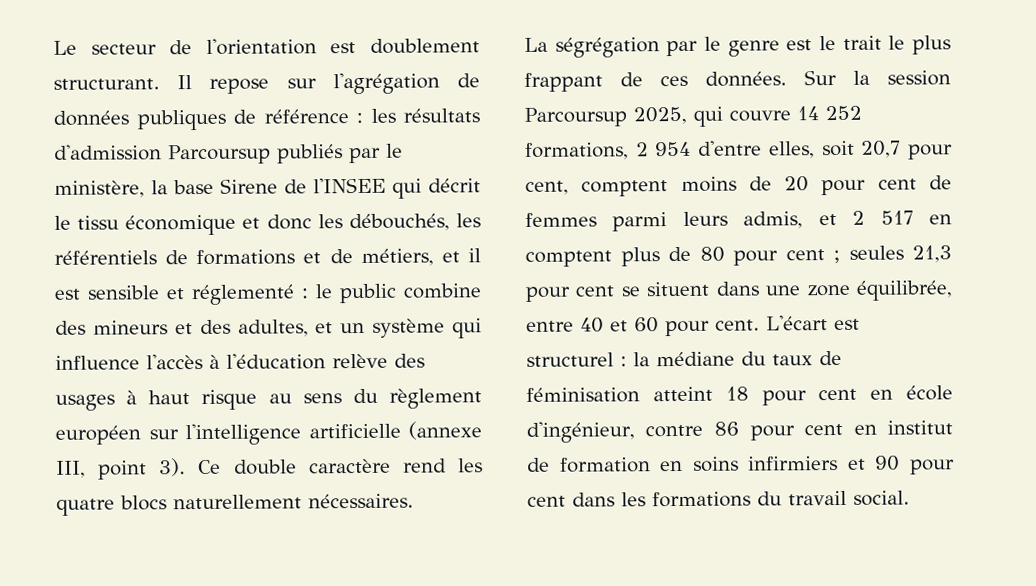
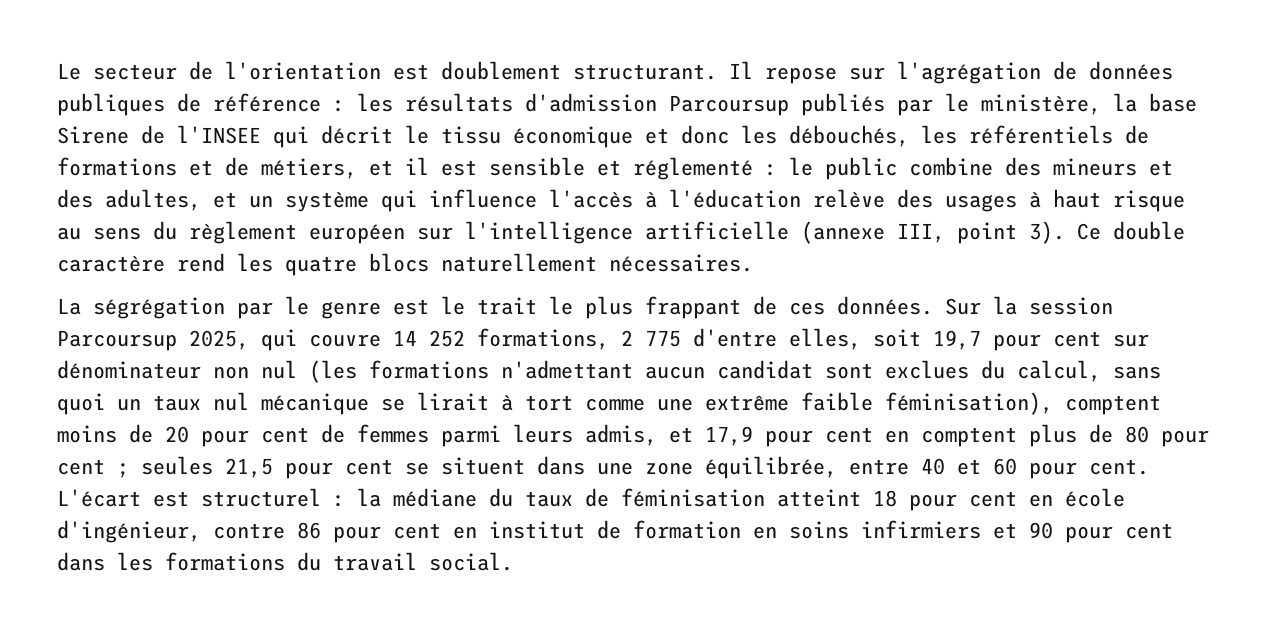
- Sur la session Parcoursup 2025, qui couvre 14 252 formations, 2 954 d'entre elles, soit 20,7 pour cent, comptent moins de 20 pour cent de femmes parmi leurs admis, et 2 517 en comptent plus de 80 pour cent ; seules 21,3 pour cent se situent dans une zone équilibrée, entre 40 et 60 pour cent.
+ Sur la session Parcoursup 2025, qui couvre 14 252 formations, 2 775 d'entre elles, soit 19,7 pour cent sur dénominateur non nul (les formations n'admettant aucun candidat sont exclues du calcul, sans quoi un taux nul mécanique se lirait à tort comme une extrême faible féminisation), comptent moins de 20 pour cent de femmes parmi leurs admis, et 17,9 pour cent en comptent plus de 80 pour cent ; seules 21,5 pour cent se situent dans une zone équilibrée, entre 40 et 60 pour cent.

